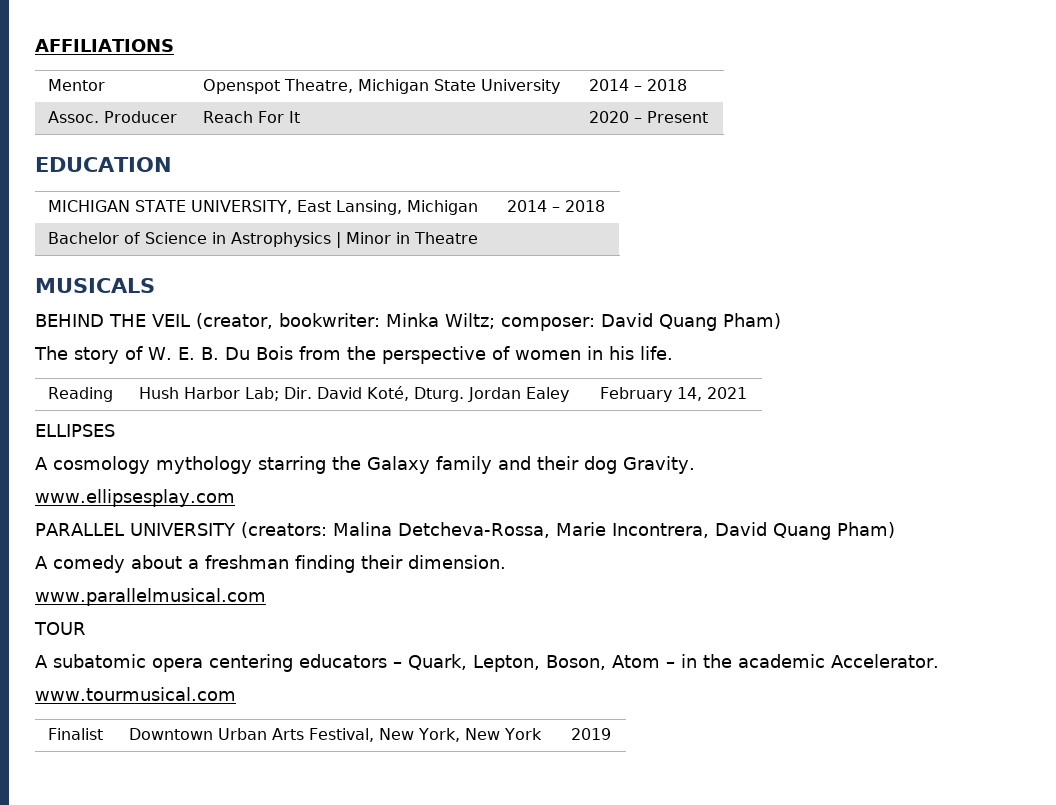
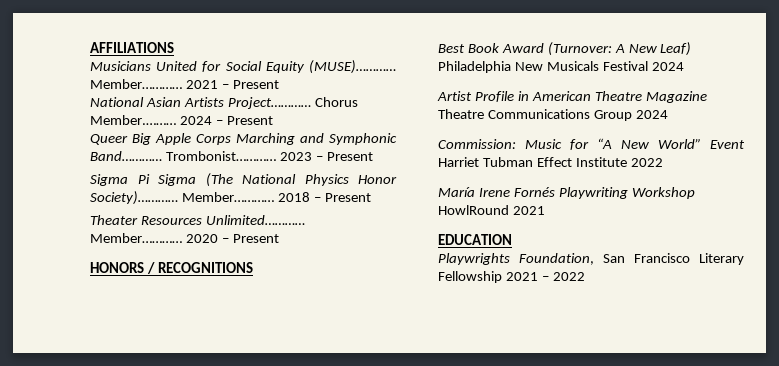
- Mentor | Openspot Theatre, Michigan State University | 2014 – 2018
- Assoc. Producer | Reach For It | 2020 – Present
+ Musicians United for Social Equity (MUSE)………… Member………… 2021 – Present
+ National Asian Artists Project………… Chorus Member.……… 2024 – Present
+ Queer Big Apple Corps Marching and Symphonic Band………… Trombonist………… 2023 – Present
+ Sigma Pi Sigma (The National Physics Honor Society)………… Member………… 2018 – Present
+ Theater Resources Unlimited………… Member………… 2020 – Present
+ HONORS / RECOGNITIONS
+ Best Book Award (Turnover: A New Leaf) Philadelphia New Musicals Festival 2024
+ Artist Profile in American Theatre Magazine Theatre Communications Group 2024
+ Commission: Music for “A New World” Event Harriet Tubman Effect Institute 2022
+ María Irene Fornés Playwriting Workshop HowlRound 2021
  EDUCATION
- MICHIGAN STATE UNIVERSITY, East Lansing, Michigan | 2014 – 2018
- Bachelor of Science in Astrophysics | Minor in Theatre
- MUSICALS
- BEHIND THE VEIL (creator, bookwriter: Minka Wiltz; composer: David Quang Pham)
- The story of W. E. B. Du Bois from the perspective of women in his life.
- Reading | Hush Harbor Lab; Dir. David Koté, Dturg. Jordan Ealey | February 14, 2021
- ELLIPSES
- A cosmology mythology starring the Galaxy family and their dog Gravity.
- www.ellipsesplay.com
- PARALLEL UNIVERSITY (creators: Malina Detcheva-Rossa, Marie Incontrera, David Quang Pham)
- A comedy about a freshman finding their dimension.
- www.parallelmusical.com
- TOUR
- A subatomic opera centering educators – Quark, Lepton, Boson, Atom – in the academic Accelerator.
- www.tourmusical.com
- Finalist | Downtown Urban Arts Festival, New York, New York | 2019
+ Playwrights Foundation, San Francisco Literary Fellowship 2021 – 2022

